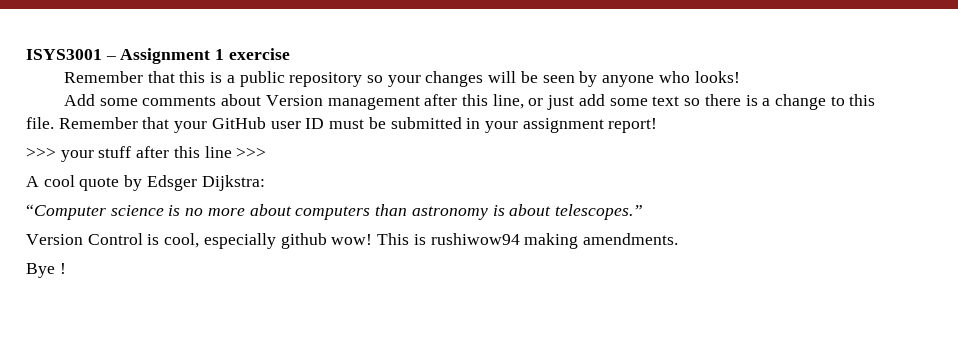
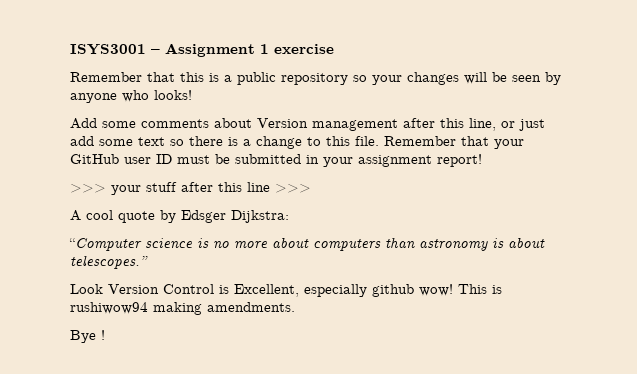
- Version Control is cool, especially github wow!
+ Look Version Control is Excellent, especially github wow!

